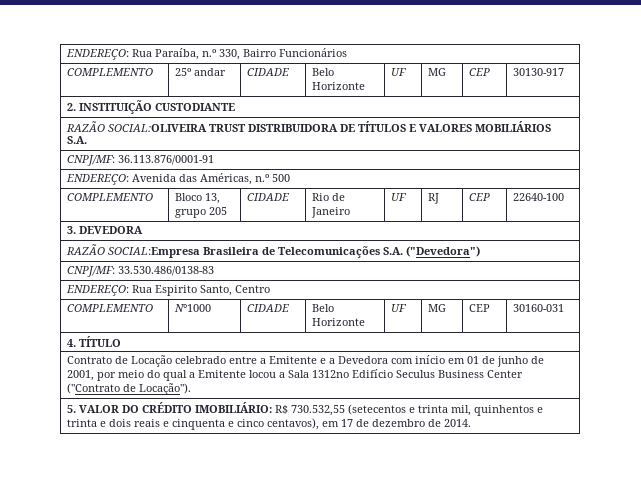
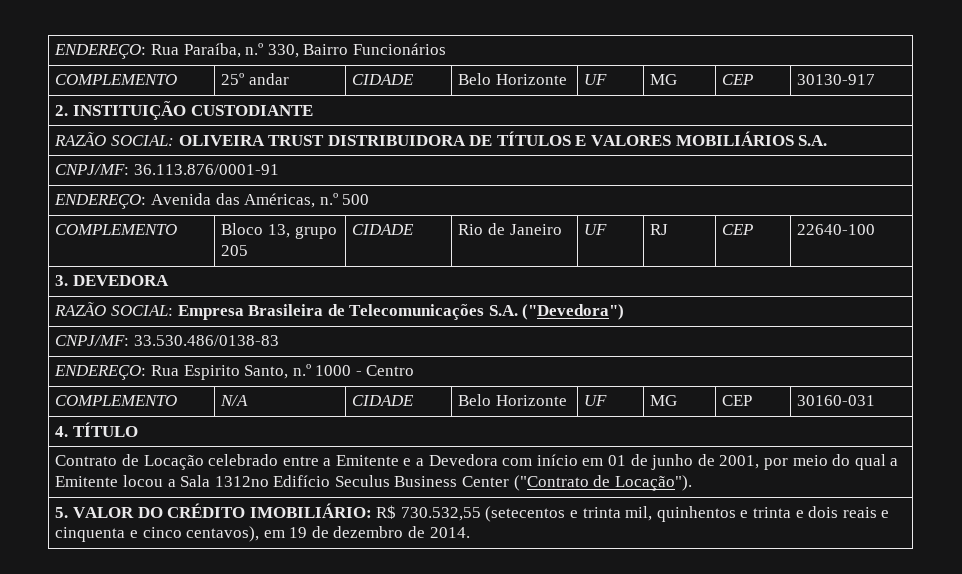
- RAZÃO SOCIAL:OLIVEIRA TRUST DISTRIBUIDORA DE TÍTULOS E VALORES MOBILIÁRIOS S.A.
+ RAZÃO SOCIAL: OLIVEIRA TRUST DISTRIBUIDORA DE TÍTULOS E VALORES MOBILIÁRIOS S.A.
- RAZÃO SOCIAL:Empresa Brasileira de Telecomunicações S.A. ("Devedora")
+ RAZÃO SOCIAL: Empresa Brasileira de Telecomunicações S.A. ("Devedora")
- ENDEREÇO: Rua Espirito Santo, Centro
+ ENDEREÇO: Rua Espirito Santo, n.º 1000 - Centro
- COMPLEMENTO | N°1000 | CIDADE | Belo Horizonte | UF | MG | CEP | 30160-031
+ COMPLEMENTO | N/A | CIDADE | Belo Horizonte | UF | MG | CEP | 30160-031
- 5. VALOR DO CRÉDITO IMOBILIÁRIO: R$ 730.532,55 (setecentos e trinta mil, quinhentos e trinta e dois reais e cinquenta e cinco centavos), em 17 de dezembro de 2014.
+ 5. VALOR DO CRÉDITO IMOBILIÁRIO: R$ 730.532,55 (setecentos e trinta mil, quinhentos e trinta e dois reais e cinquenta e cinco centavos), em 19 de dezembro de 2014.

